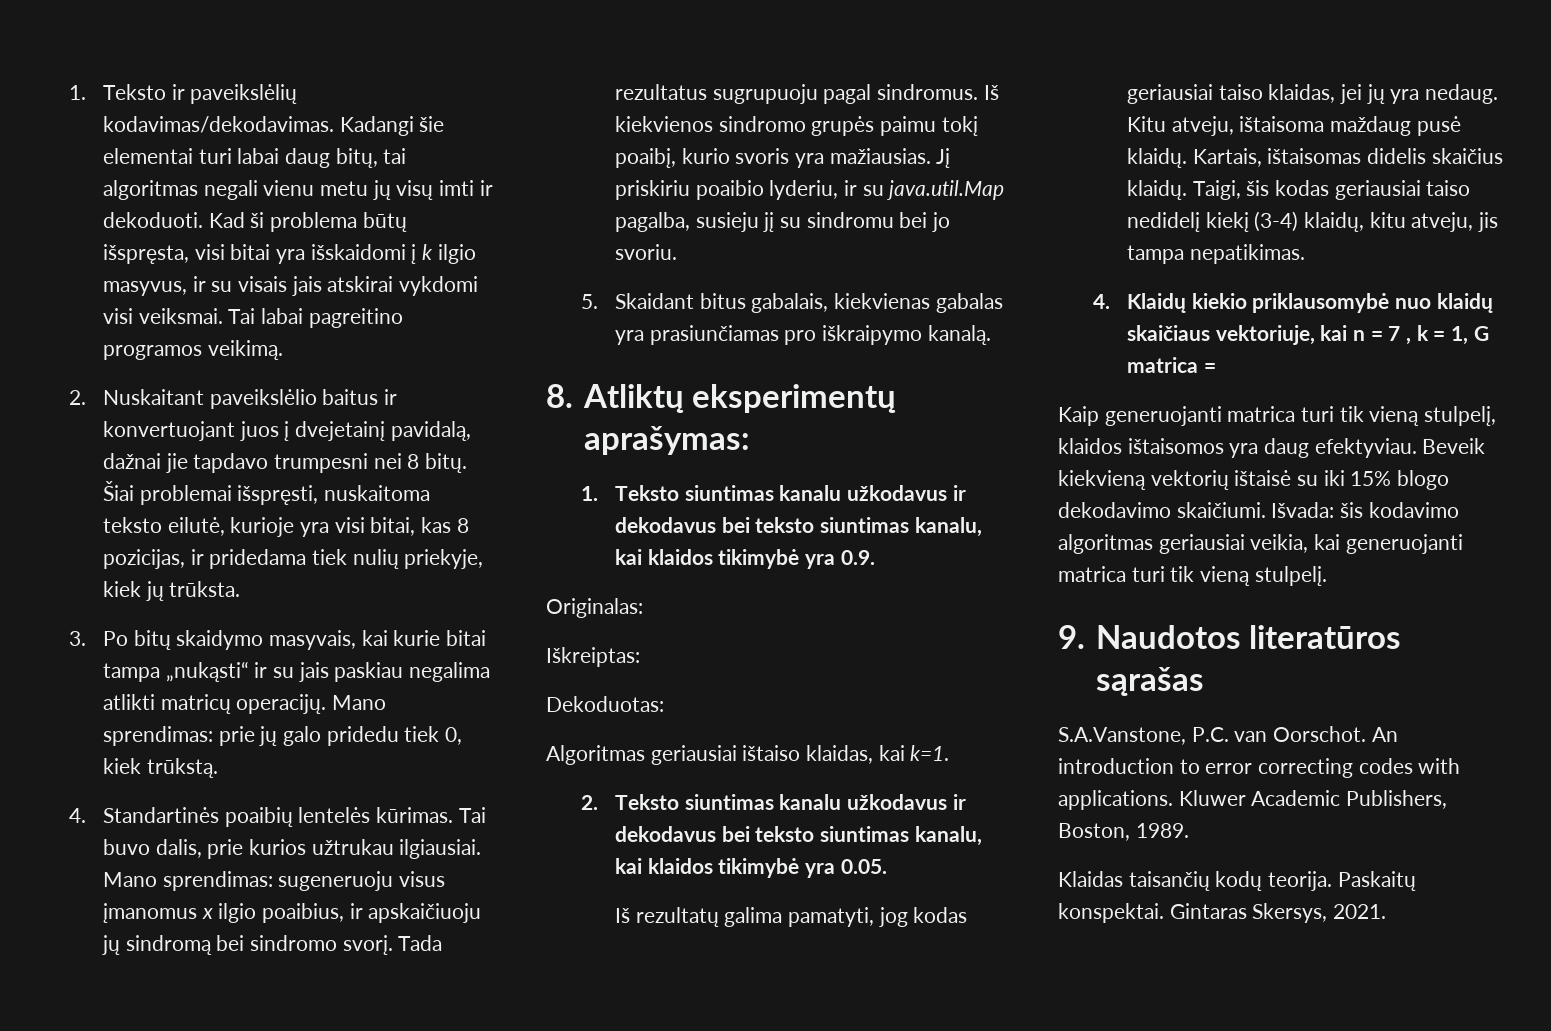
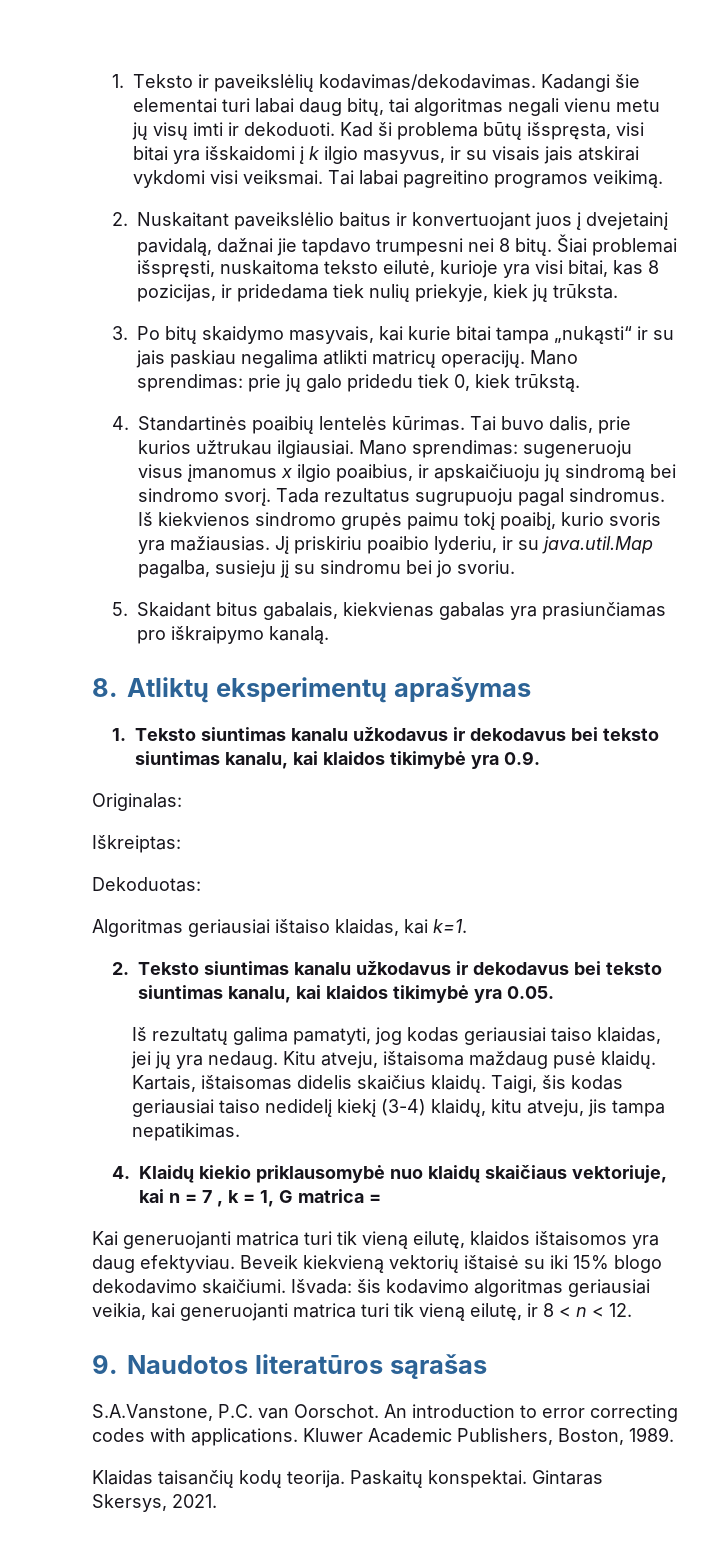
- 8. Atliktų eksperimentų aprašymas:
+ 8. Atliktų eksperimentų aprašymas
- Kaip generuojanti matrica turi tik vieną stulpelį, klaidos ištaisomos yra daug efektyviau.
+ Kai generuojanti matrica turi tik vieną eilutę, klaidos ištaisomos yra daug efektyviau.
- Išvada: šis kodavimo algoritmas geriausiai veikia, kai generuojanti matrica turi tik vieną stulpelį.
+ Išvada: šis kodavimo algoritmas geriausiai veikia, kai generuojanti matrica turi tik vieną eilutę, ir 8 < n < 12.

